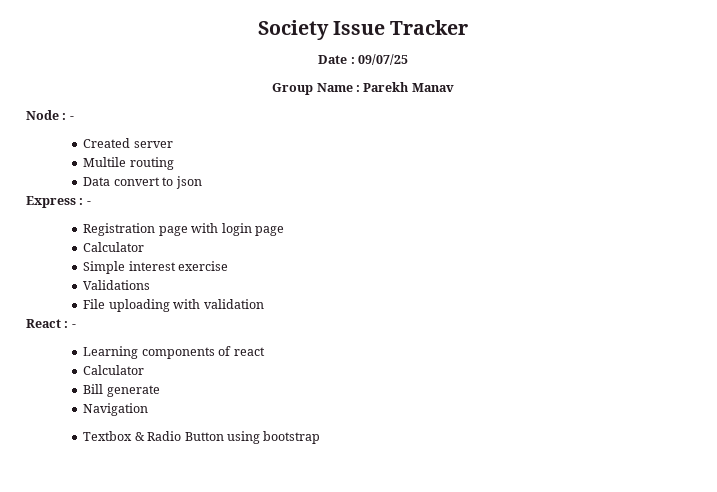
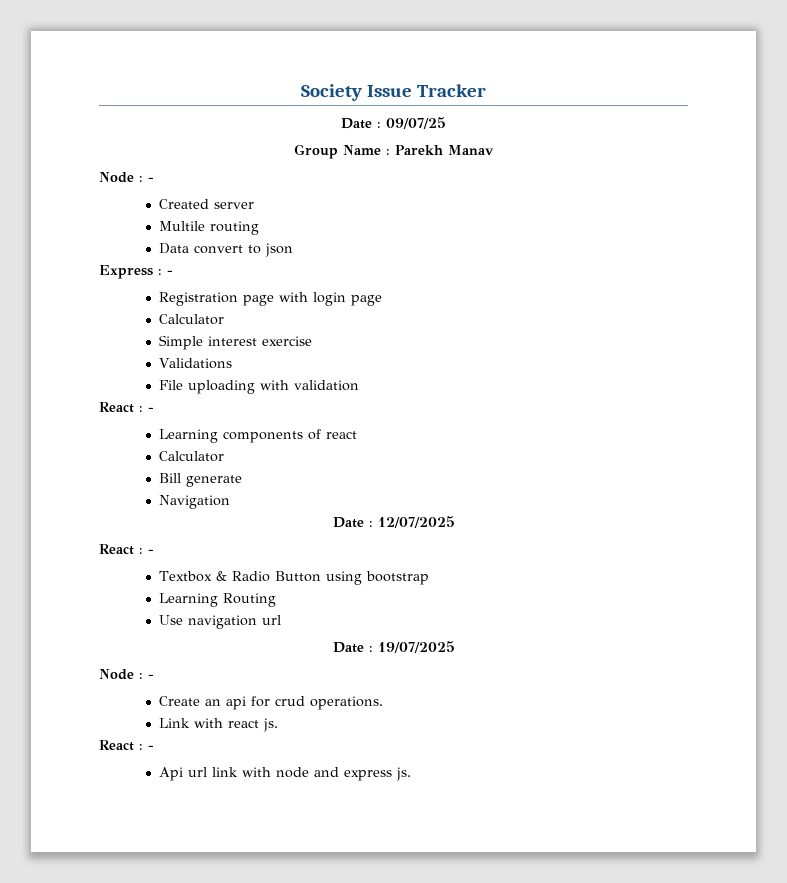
+ Date : 12/07/2025
+ React : -
+ Learning Routing
+ Use navigation url
+ Date : 19/07/2025
+ Node : -
+ Create an api for crud operations.
+ Link with react js.
+ React : -
+ Api url link with node and express js.

